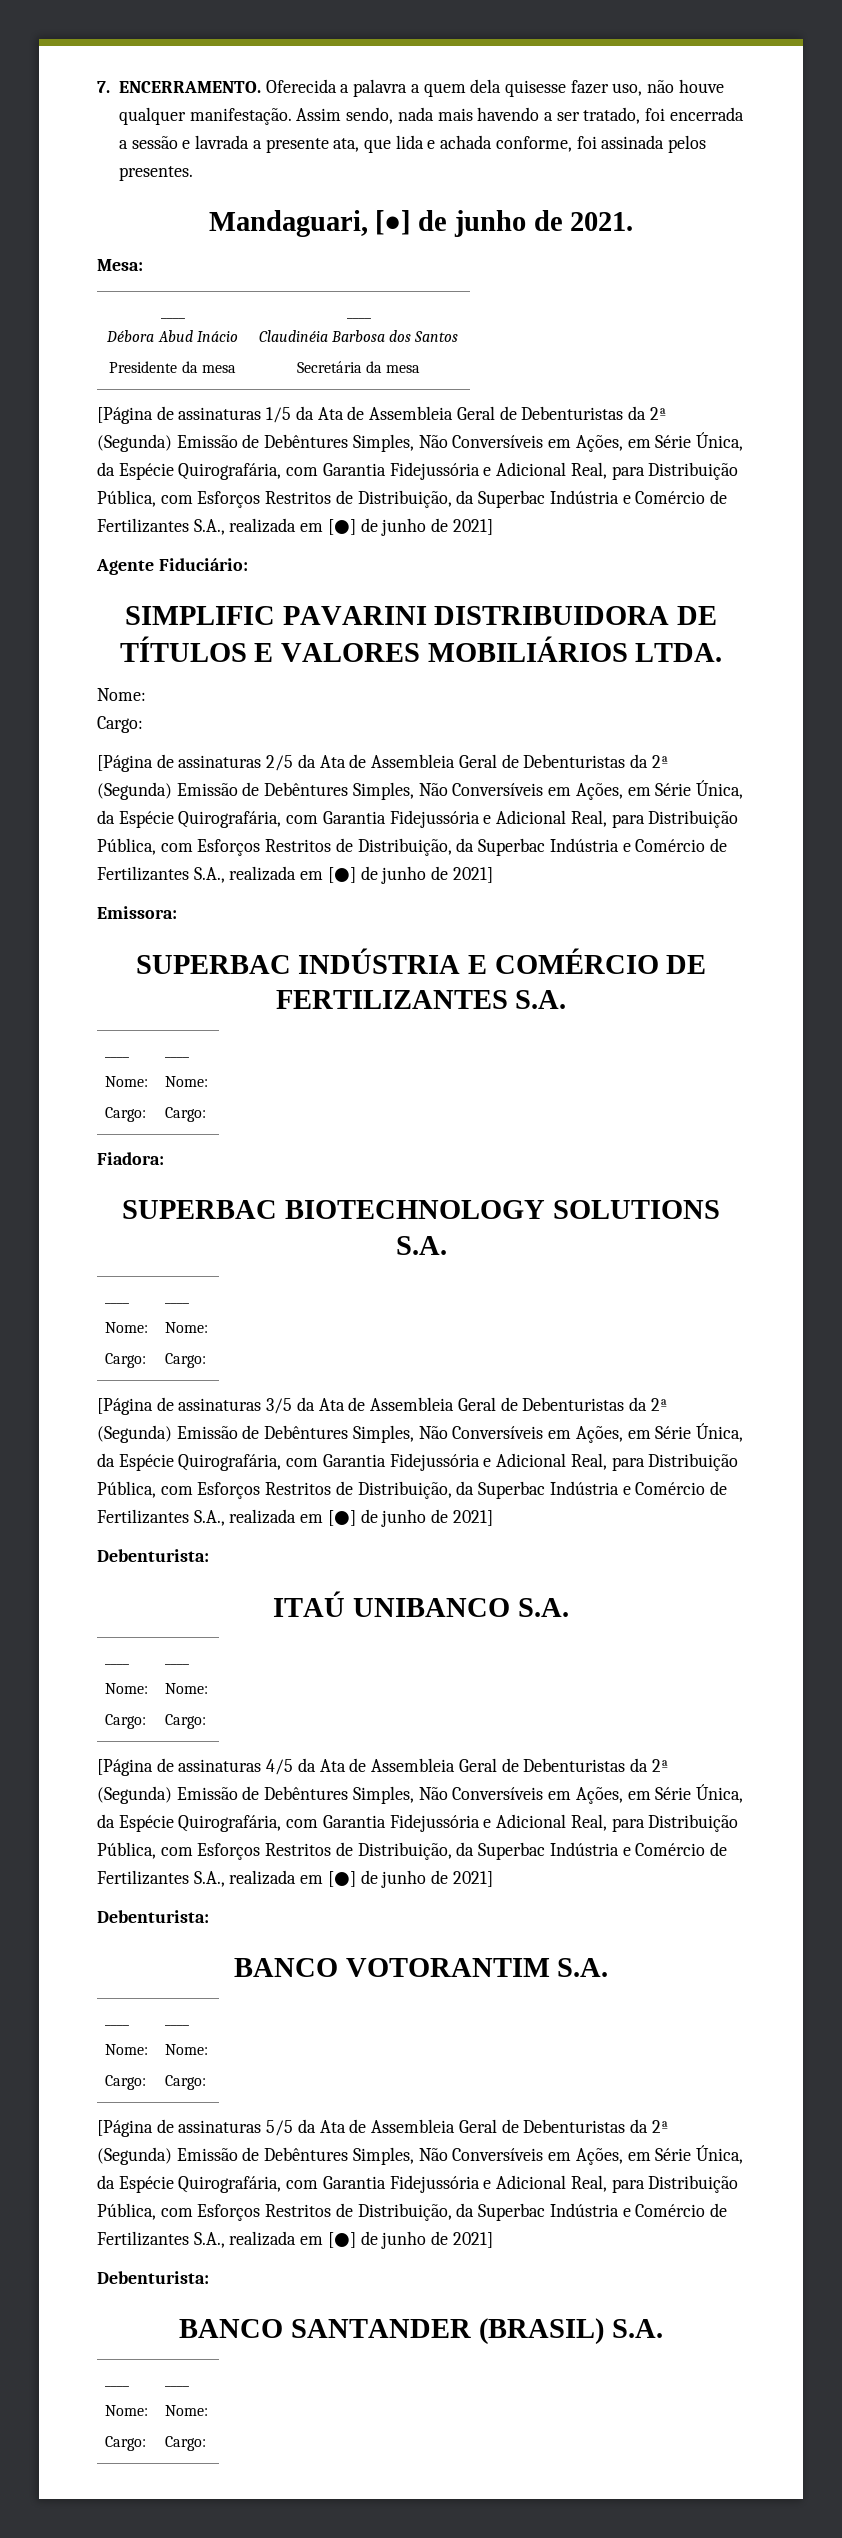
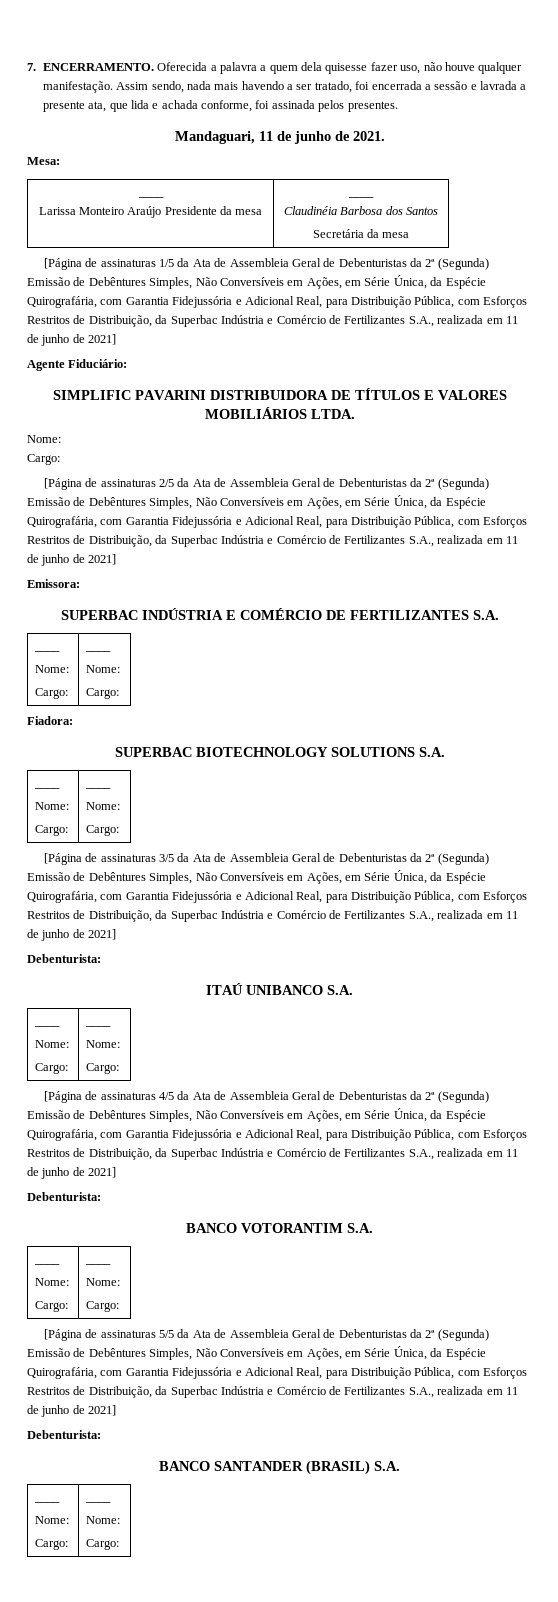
- Mandaguari, [●] de junho de 2021.
+ Mandaguari, 11 de junho de 2021.
  Mesa:
  ____
- Débora Abud Inácio
- Presidente da mesa | ____
+ Larissa Monteiro Araújo Presidente da mesa | ____
- [Página de assinaturas 1/5 da Ata de Assembleia Geral de Debenturistas da 2ª (Segunda) Emissão de Debêntures Simples, Não Conversíveis em Ações, em Série Única, da Espécie Quirografária, com Garantia Fidejussória e Adicional Real, para Distribuição Pública, com Esforços Restritos de Distribuição, da Superbac Indústria e Comércio de Fertilizantes S.A., realizada em [●] de junho de 2021]
+ [Página de assinaturas 1/5 da Ata de Assembleia Geral de Debenturistas da 2ª (Segunda) Emissão de Debêntures Simples, Não Conversíveis em Ações, em Série Única, da Espécie Quirografária, com Garantia Fidejussória e Adicional Real, para Distribuição Pública, com Esforços Restritos de Distribuição, da Superbac Indústria e Comércio de Fertilizantes S.A., realizada em 11 de junho de 2021]
- [Página de assinaturas 2/5 da Ata de Assembleia Geral de Debenturistas da 2ª (Segunda) Emissão de Debêntures Simples, Não Conversíveis em Ações, em Série Única, da Espécie Quirografária, com Garantia Fidejussória e Adicional Real, para Distribuição Pública, com Esforços Restritos de Distribuição, da Superbac Indústria e Comércio de Fertilizantes S.A., realizada em [●] de junho de 2021]
+ [Página de assinaturas 2/5 da Ata de Assembleia Geral de Debenturistas da 2ª (Segunda) Emissão de Debêntures Simples, Não Conversíveis em Ações, em Série Única, da Espécie Quirografária, com Garantia Fidejussória e Adicional Real, para Distribuição Pública, com Esforços Restritos de Distribuição, da Superbac Indústria e Comércio de Fertilizantes S.A., realizada em 11 de junho de 2021]
- [Página de assinaturas 3/5 da Ata de Assembleia Geral de Debenturistas da 2ª (Segunda) Emissão de Debêntures Simples, Não Conversíveis em Ações, em Série Única, da Espécie Quirografária, com Garantia Fidejussória e Adicional Real, para Distribuição Pública, com Esforços Restritos de Distribuição, da Superbac Indústria e Comércio de Fertilizantes S.A., realizada em [●] de junho de 2021]
+ [Página de assinaturas 3/5 da Ata de Assembleia Geral de Debenturistas da 2ª (Segunda) Emissão de Debêntures Simples, Não Conversíveis em Ações, em Série Única, da Espécie Quirografária, com Garantia Fidejussória e Adicional Real, para Distribuição Pública, com Esforços Restritos de Distribuição, da Superbac Indústria e Comércio de Fertilizantes S.A., realizada em 11 de junho de 2021]
- [Página de assinaturas 4/5 da Ata de Assembleia Geral de Debenturistas da 2ª (Segunda) Emissão de Debêntures Simples, Não Conversíveis em Ações, em Série Única, da Espécie Quirografária, com Garantia Fidejussória e Adicional Real, para Distribuição Pública, com Esforços Restritos de Distribuição, da Superbac Indústria e Comércio de Fertilizantes S.A., realizada em [●] de junho de 2021]
+ [Página de assinaturas 4/5 da Ata de Assembleia Geral de Debenturistas da 2ª (Segunda) Emissão de Debêntures Simples, Não Conversíveis em Ações, em Série Única, da Espécie Quirografária, com Garantia Fidejussória e Adicional Real, para Distribuição Pública, com Esforços Restritos de Distribuição, da Superbac Indústria e Comércio de Fertilizantes S.A., realizada em 11 de junho de 2021]
- [Página de assinaturas 5/5 da Ata de Assembleia Geral de Debenturistas da 2ª (Segunda) Emissão de Debêntures Simples, Não Conversíveis em Ações, em Série Única, da Espécie Quirografária, com Garantia Fidejussória e Adicional Real, para Distribuição Pública, com Esforços Restritos de Distribuição, da Superbac Indústria e Comércio de Fertilizantes S.A., realizada em [●] de junho de 2021]
+ [Página de assinaturas 5/5 da Ata de Assembleia Geral de Debenturistas da 2ª (Segunda) Emissão de Debêntures Simples, Não Conversíveis em Ações, em Série Única, da Espécie Quirografária, com Garantia Fidejussória e Adicional Real, para Distribuição Pública, com Esforços Restritos de Distribuição, da Superbac Indústria e Comércio de Fertilizantes S.A., realizada em 11 de junho de 2021]

